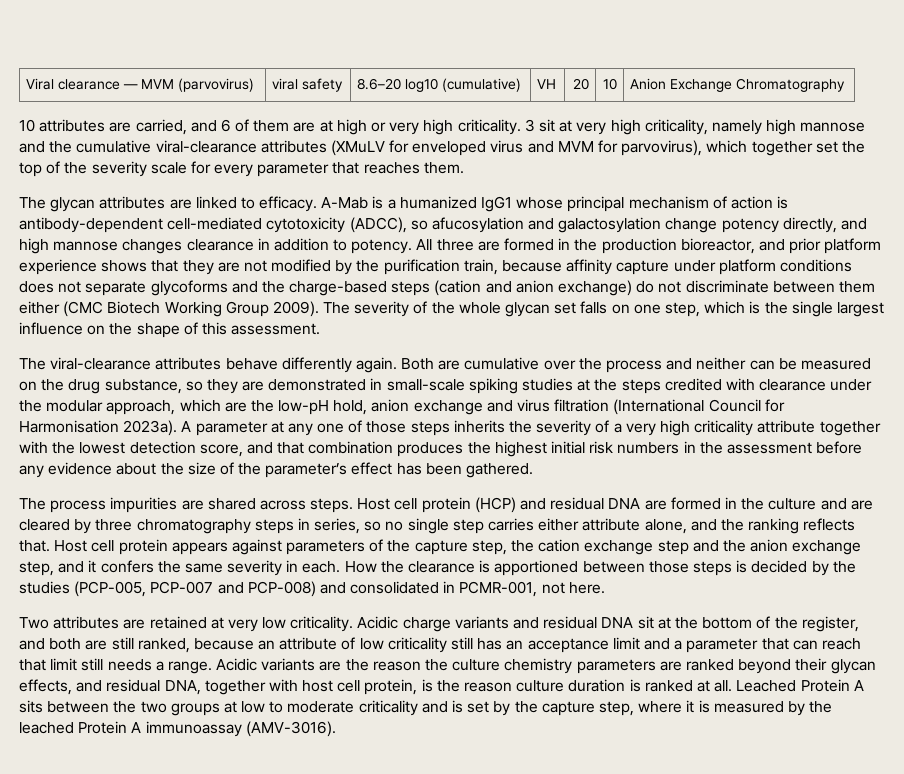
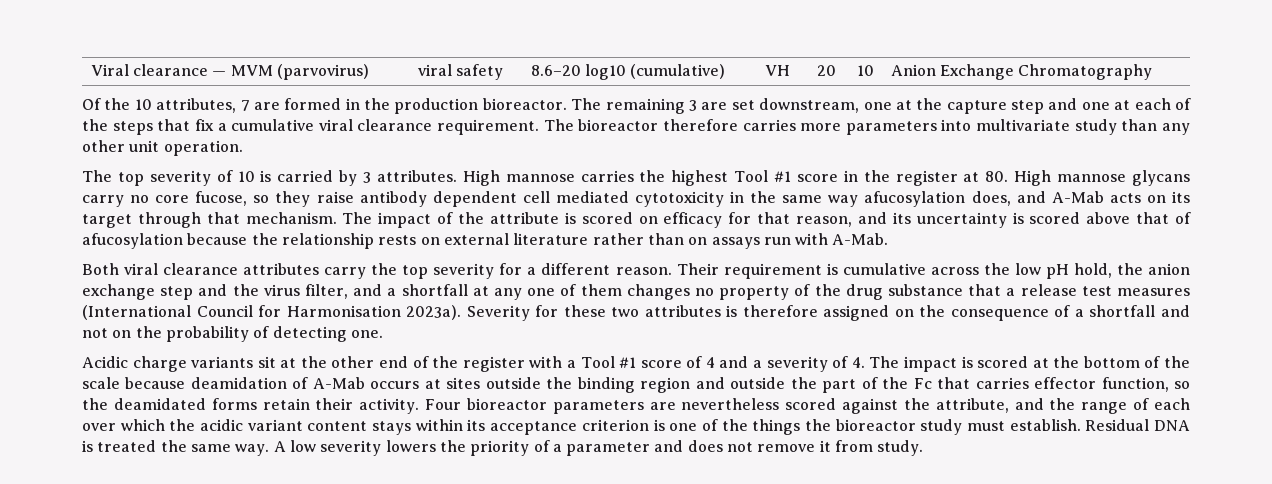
- 10 attributes are carried, and 6 of them are at high or very high criticality. 3 sit at very high criticality, namely high mannose and the cumulative viral-clearance attributes (XMuLV for enveloped virus and MVM for parvovirus), which together set the top of the severity scale for every parameter that reaches them.
- The glycan attributes are linked to efficacy. A-Mab is a humanized IgG1 whose principal mechanism of action is antibody-dependent cell-mediated cytotoxicity (ADCC), so afucosylation and galactosylation change potency directly, and high mannose changes clearance in addition to potency. All three are formed in the production bioreactor, and prior platform experience shows that they are not modified by the purification train, because affinity capture under platform conditions does not separate glycoforms and the charge-based steps (cation and anion exchange) do not discriminate between them either (CMC Biotech Working Group 2009). The severity of the whole glycan set falls on one step, which is the single largest influence on the shape of this assessment.
- The viral-clearance attributes behave differently again. Both are cumulative over the process and neither can be measured on the drug substance, so they are demonstrated in small-scale spiking studies at the steps credited with clearance under the modular approach, which are the low-pH hold, anion exchange and virus filtration (International Council for Harmonisation 2023a).
+ Of the 10 attributes, 7 are formed in the production bioreactor. The remaining 3 are set downstream, one at the capture step and one at each of the steps that fix a cumulative viral clearance requirement. The bioreactor therefore carries more parameters into multivariate study than any other unit operation.
+ The top severity of 10 is carried by 3 attributes. High mannose carries the highest Tool #1 score in the register at 80. High mannose glycans carry no core fucose, so they raise antibody dependent cell mediated cytotoxicity in the same way afucosylation does, and A-Mab acts on its target through that mechanism. The impact of the attribute is scored on efficacy for that reason, and its uncertainty is scored above that of afucosylation because the relationship rests on external literature rather than on assays run with A-Mab.
+ Both viral clearance attributes carry the top severity for a different reason. Their requirement is cumulative across the low pH hold, the anion exchange step and the virus filter, and a shortfall at any one of them changes no property of the drug substance that a release test measures (International Council for Harmonisation 2023a).
- A parameter at any one of those steps inherits the severity of a very high criticality attribute together with the lowest detection score, and that combination produces the highest initial risk numbers in the assessment before any evidence about the size of the parameter’s effect has been gathered.
- The process impurities are shared across steps. Host cell protein (HCP) and residual DNA are formed in the culture and are cleared by three chromatography steps in series, so no single step carries either attribute alone, and the ranking reflects that. Host cell protein appears against parameters of the capture step, the cation exchange step and the anion exchange step, and it confers the same severity in each. How the clearance is apportioned between those steps is decided by the studies (PCP-005, PCP-007 and PCP-008) and consolidated in PCMR-001, not here.
- Two attributes are retained at very low criticality. Acidic charge variants and residual DNA sit at the bottom of the register, and both are still ranked, because an attribute of low criticality still has an acceptance limit and a parameter that can reach that limit still needs a range. Acidic variants are the reason the culture chemistry parameters are ranked beyond their glycan effects, and residual DNA, together with host cell protein, is the reason culture duration is ranked at all. Leached Protein A sits between the two groups at low to moderate criticality and is set by the capture step, where it is measured by the leached Protein A immunoassay (AMV-3016).
+ Severity for these two attributes is therefore assigned on the consequence of a shortfall and not on the probability of detecting one.
+ Acidic charge variants sit at the other end of the register with a Tool #1 score of 4 and a severity of 4. The impact is scored at the bottom of the scale because deamidation of A-Mab occurs at sites outside the binding region and outside the part of the Fc that carries effector function, so the deamidated forms retain their activity. Four bioreactor parameters are nevertheless scored against the attribute, and the range of each over which the acidic variant content stays within its acceptance criterion is one of the things the bioreactor study must establish. Residual DNA is treated the same way. A low severity lowers the priority of a parameter and does not remove it from study.

